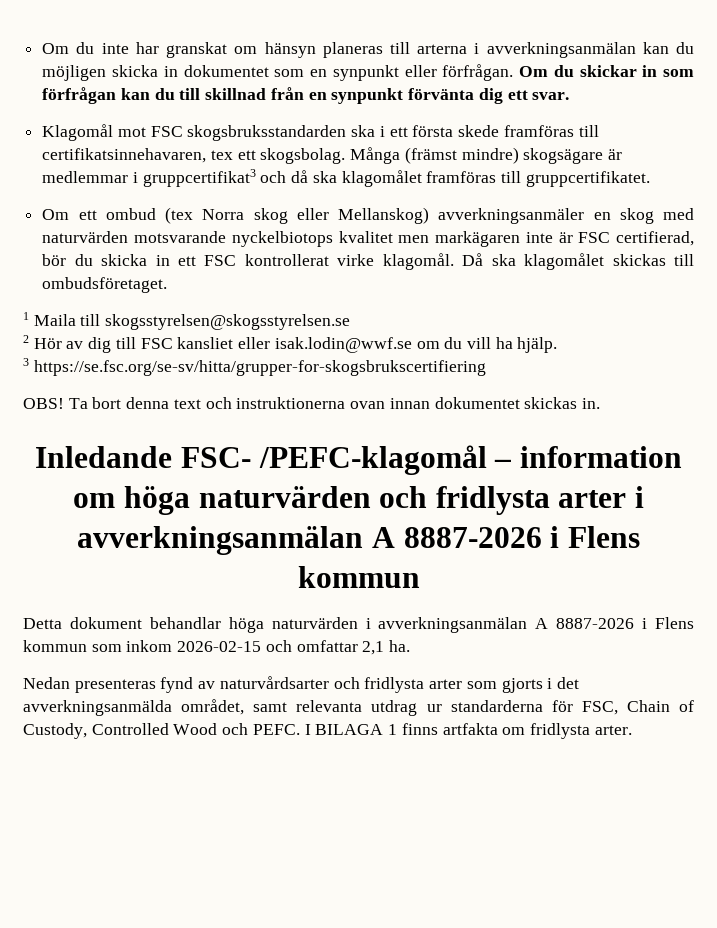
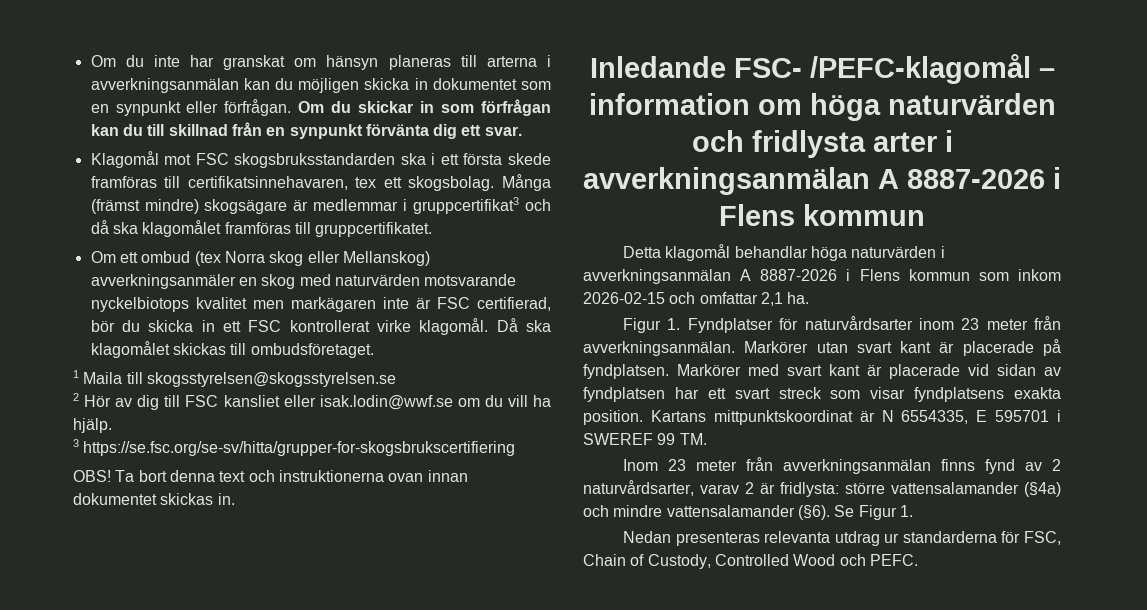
- Detta dokument behandlar höga naturvärden i avverkningsanmälan A 8887-2026 i Flens kommun som inkom 2026-02-15 och omfattar 2,1 ha.
+ Detta klagomål behandlar höga naturvärden i avverkningsanmälan A 8887-2026 i Flens kommun som inkom 2026-02-15 och omfattar 2,1 ha.
- Nedan presenteras fynd av naturvårdsarter och fridlysta arter som gjorts i det avverkningsanmälda området, samt relevanta utdrag ur standarderna för FSC, Chain of Custody, Controlled Wood och PEFC. I BILAGA 1 finns artfakta om fridlysta arter.
+ Figur 1. Fyndplatser för naturvårdsarter inom 23 meter från avverkningsanmälan. Markörer utan svart kant är placerade på fyndplatsen. Markörer med svart kant är placerade vid sidan av fyndplatsen har ett svart streck som visar fyndplatsens exakta position. Kartans mittpunktskoordinat är N 6554335, E 595701 i SWEREF 99 TM.
+ Inom 23 meter från avverkningsanmälan finns fynd av 2 naturvårdsarter, varav 2 är fridlysta: större vattensalamander (§4a) och mindre vattensalamander (§6). Se Figur 1.
+ Nedan presenteras relevanta utdrag ur standarderna för FSC, Chain of Custody, Controlled Wood och PEFC.

